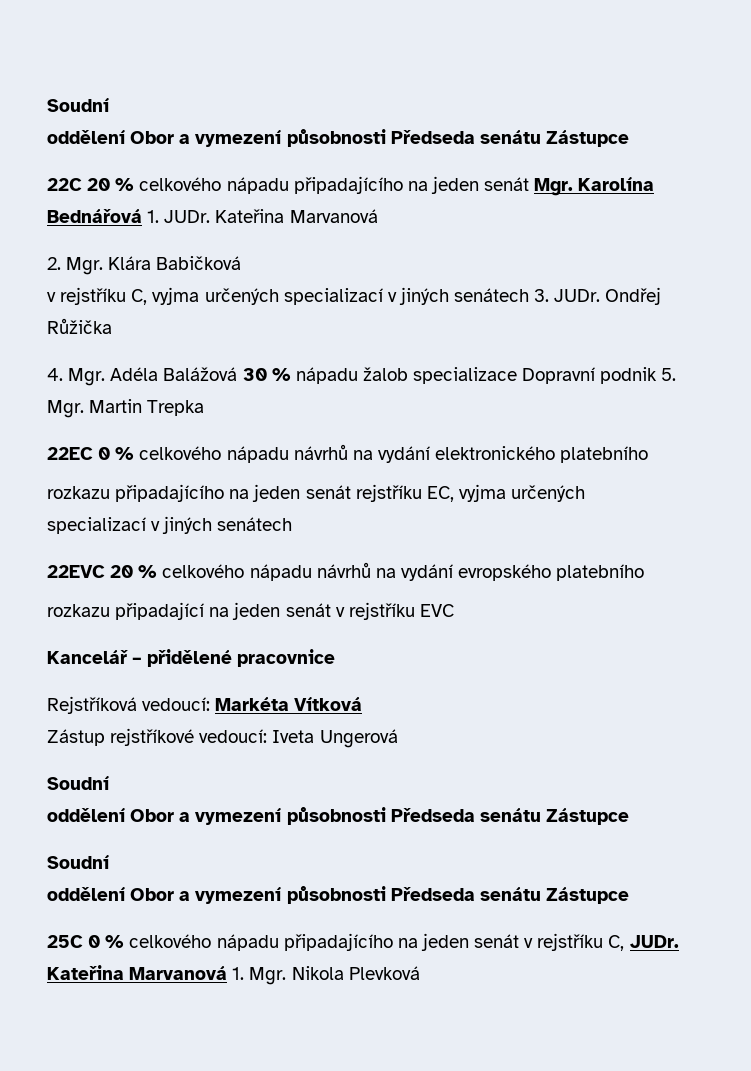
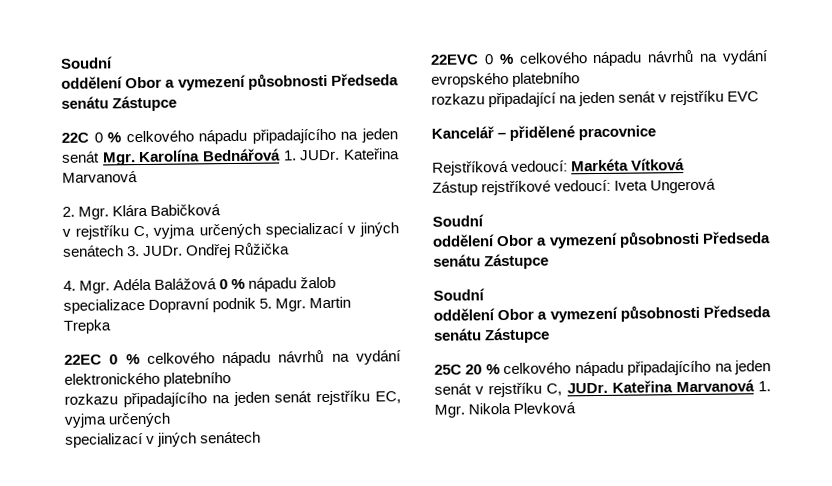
- 22C 20 % celkového nápadu připadajícího na jeden senát Mgr. Karolína Bednářová 1. JUDr.
+ 22C 0 % celkového nápadu připadajícího na jeden senát Mgr. Karolína Bednářová 1. JUDr.
- 4. Mgr. Adéla Balážová 30 % nápadu žalob specializace Dopravní podnik 5. Mgr. Martin Trepka
+ 4. Mgr. Adéla Balážová 0 % nápadu žalob specializace Dopravní podnik 5. Mgr. Martin Trepka
- 22EVC 20 % celkového nápadu návrhů na vydání evropského platebního
+ 22EVC 0 % celkového nápadu návrhů na vydání evropského platebního
- 25C 0 % celkového nápadu připadajícího na jeden senát v rejstříku C, JUDr.
+ 25C 20 % celkového nápadu připadajícího na jeden senát v rejstříku C, JUDr.

